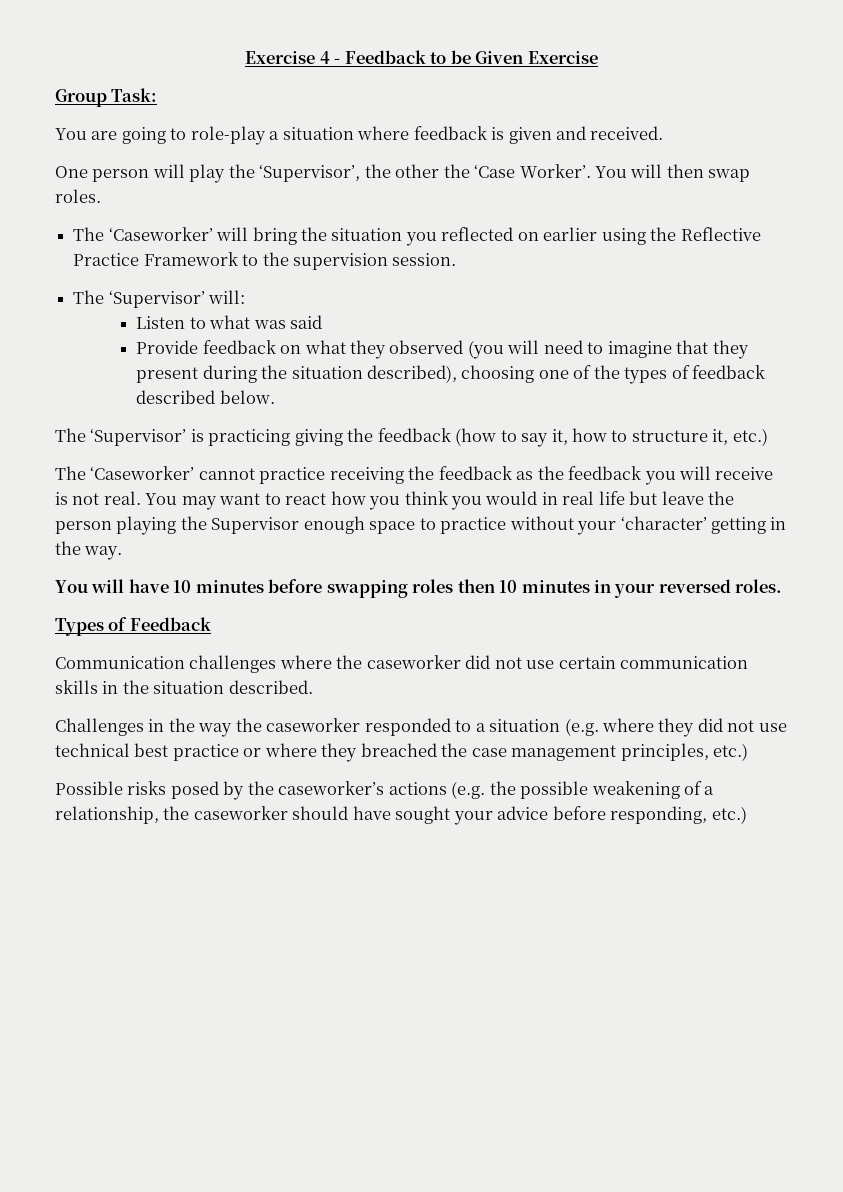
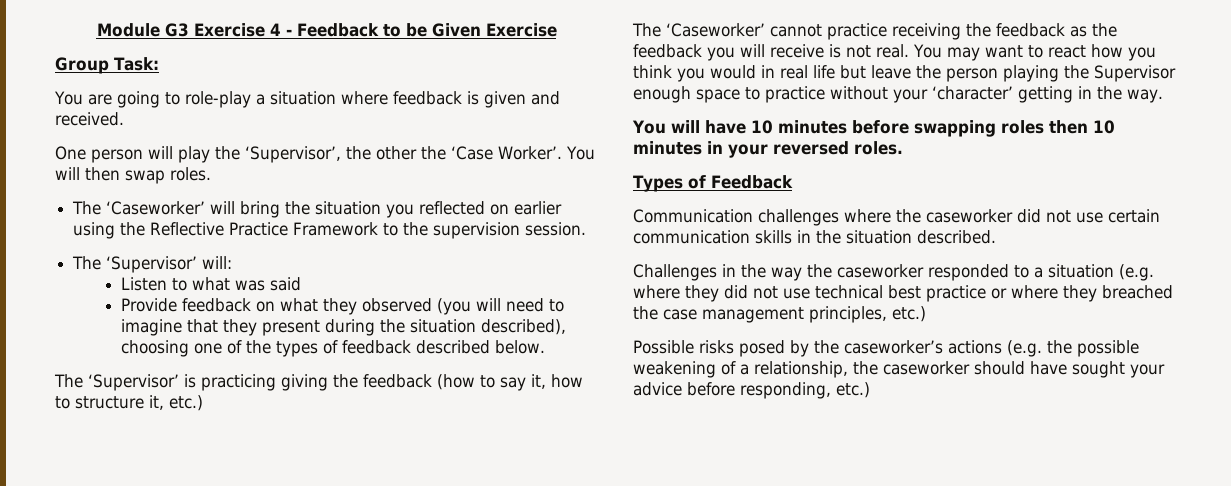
- Exercise 4 - Feedback to be Given Exercise
+ Module G3 Exercise 4 - Feedback to be Given Exercise

